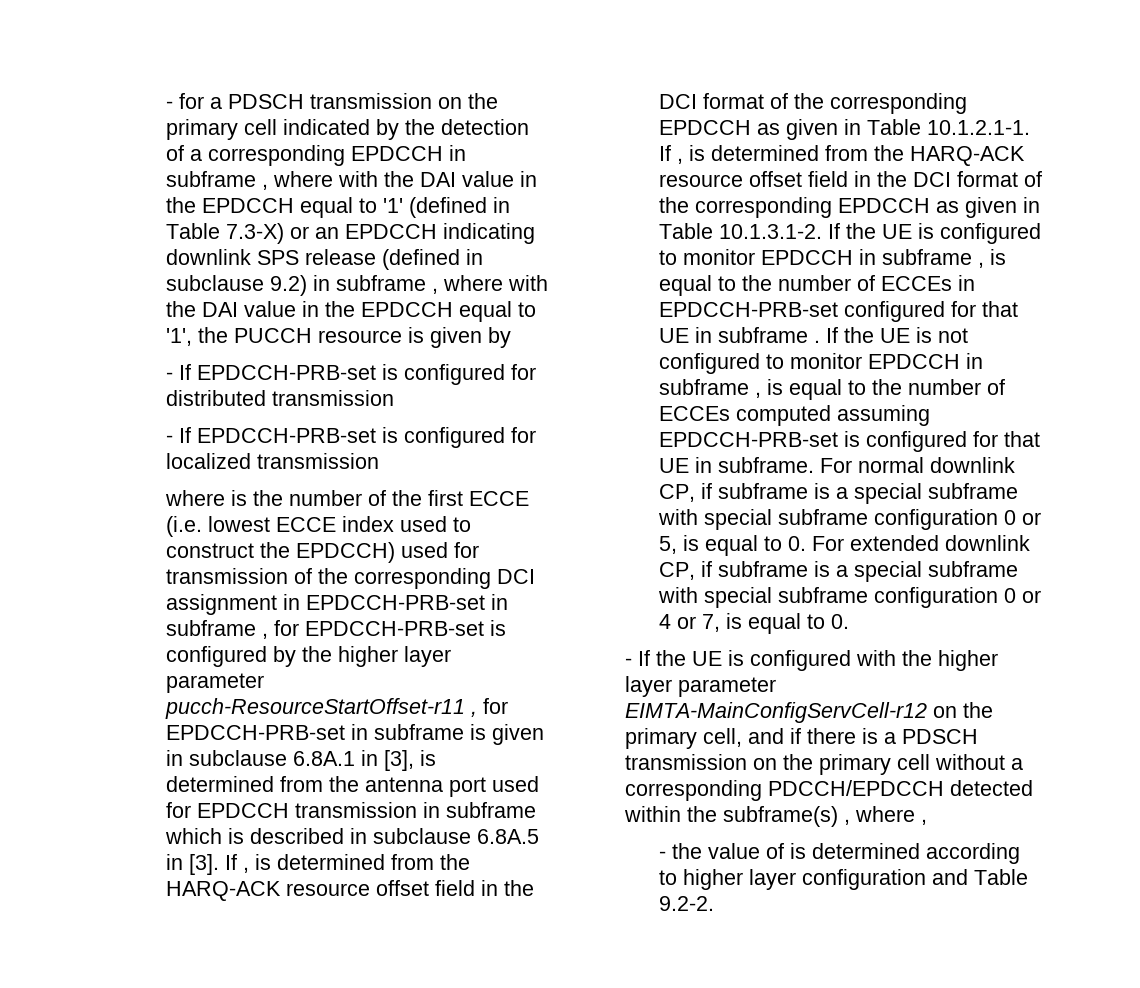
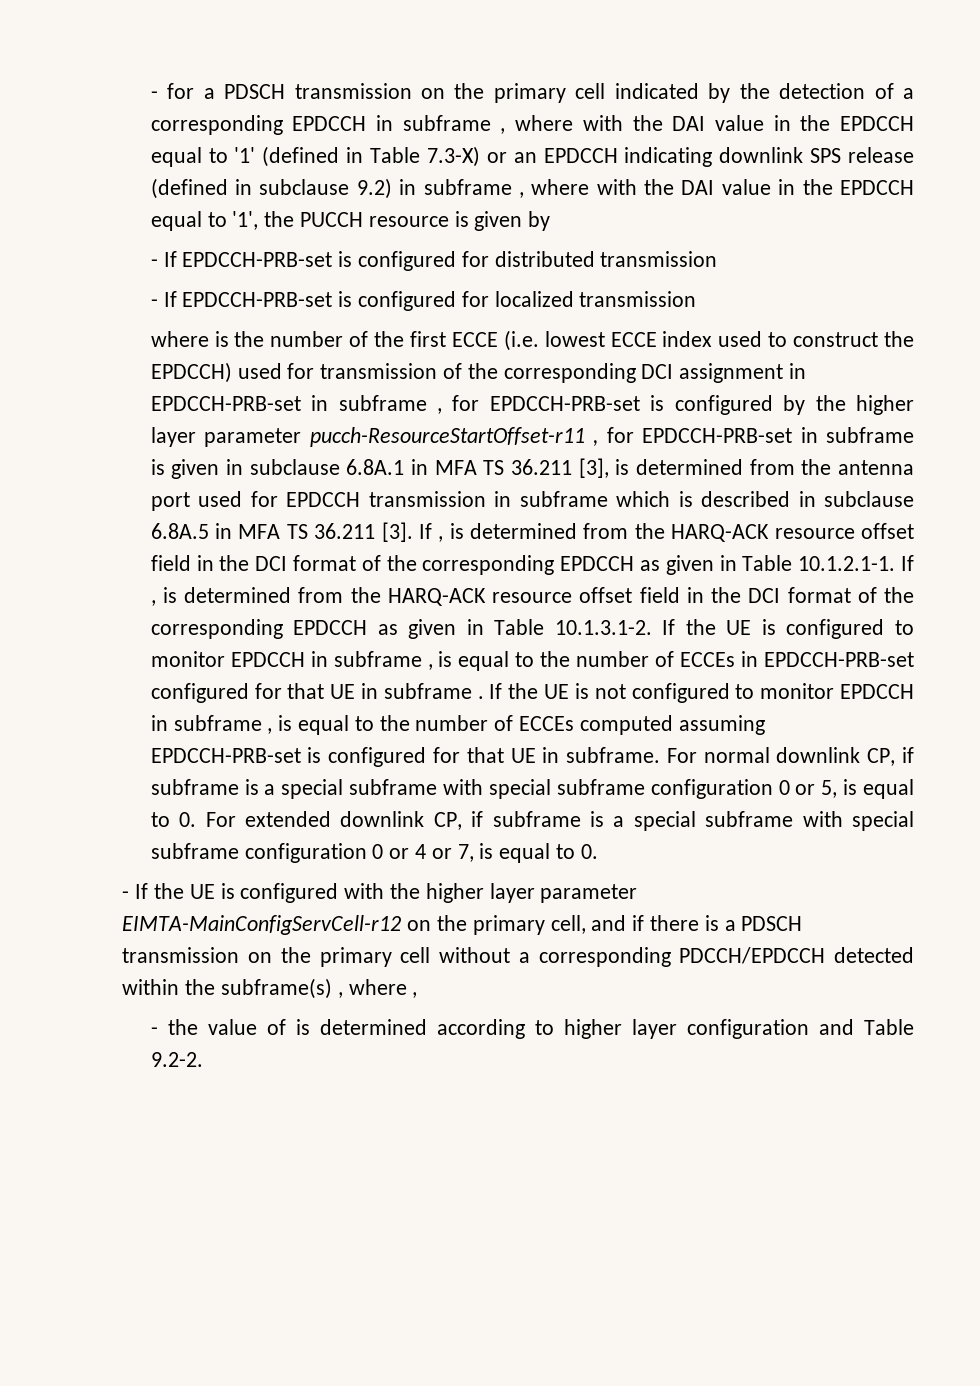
- where is the number of the first ECCE (i.e. lowest ECCE index used to construct the EPDCCH) used for transmission of the corresponding DCI assignment in EPDCCH-PRB-set in subframe , for EPDCCH-PRB-set is configured by the higher layer parameter pucch-ResourceStartOffset-r11 , for EPDCCH-PRB-set in subframe is given in subclause 6.8A.1 in [3], is determined from the antenna port used for EPDCCH transmission in subframe which is described in subclause 6.8A.5 in [3].
+ where is the number of the first ECCE (i.e. lowest ECCE index used to construct the EPDCCH) used for transmission of the corresponding DCI assignment in EPDCCH-PRB-set in subframe , for EPDCCH-PRB-set is configured by the higher layer parameter pucch-ResourceStartOffset-r11 , for EPDCCH-PRB-set in subframe is given in subclause 6.8A.1 in MFA TS 36.211 [3], is determined from the antenna port used for EPDCCH transmission in subframe which is described in subclause 6.8A.5 in MFA TS 36.211 [3].

